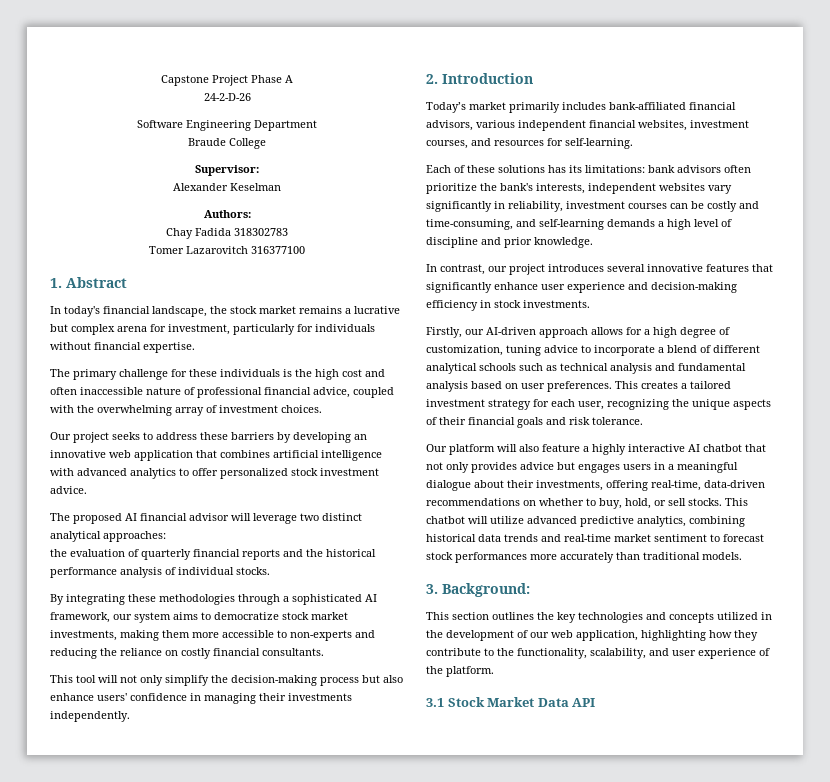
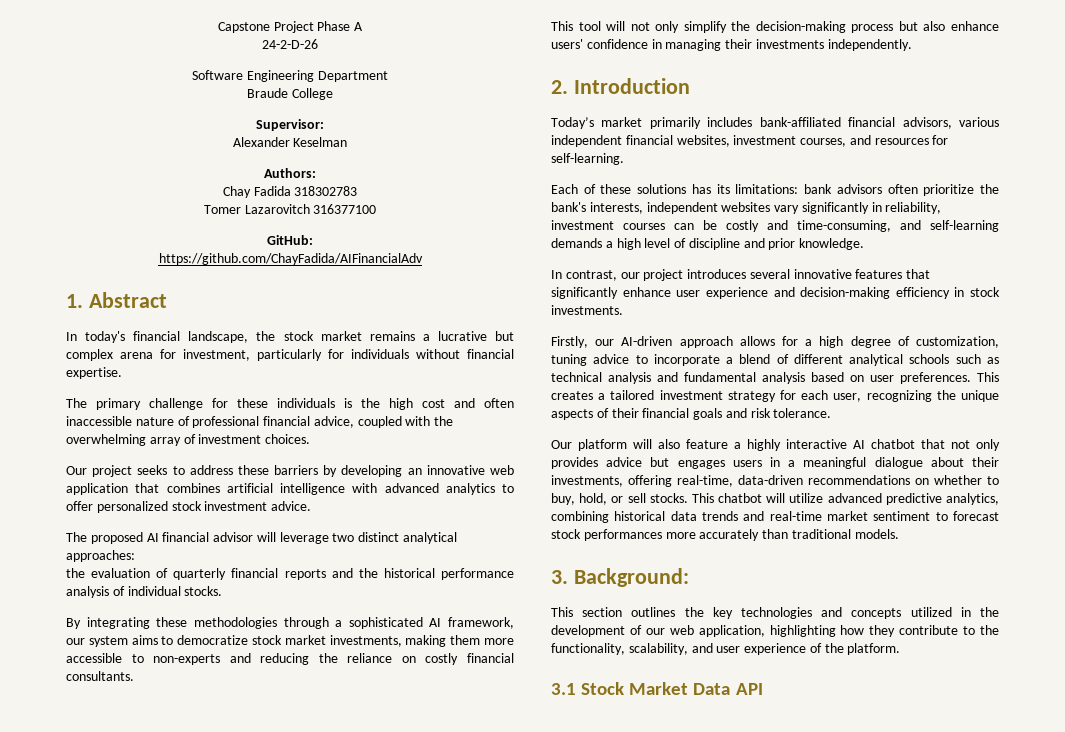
+ GitHub:
+ https://github.com/ChayFadida/AIFinancialAdv

